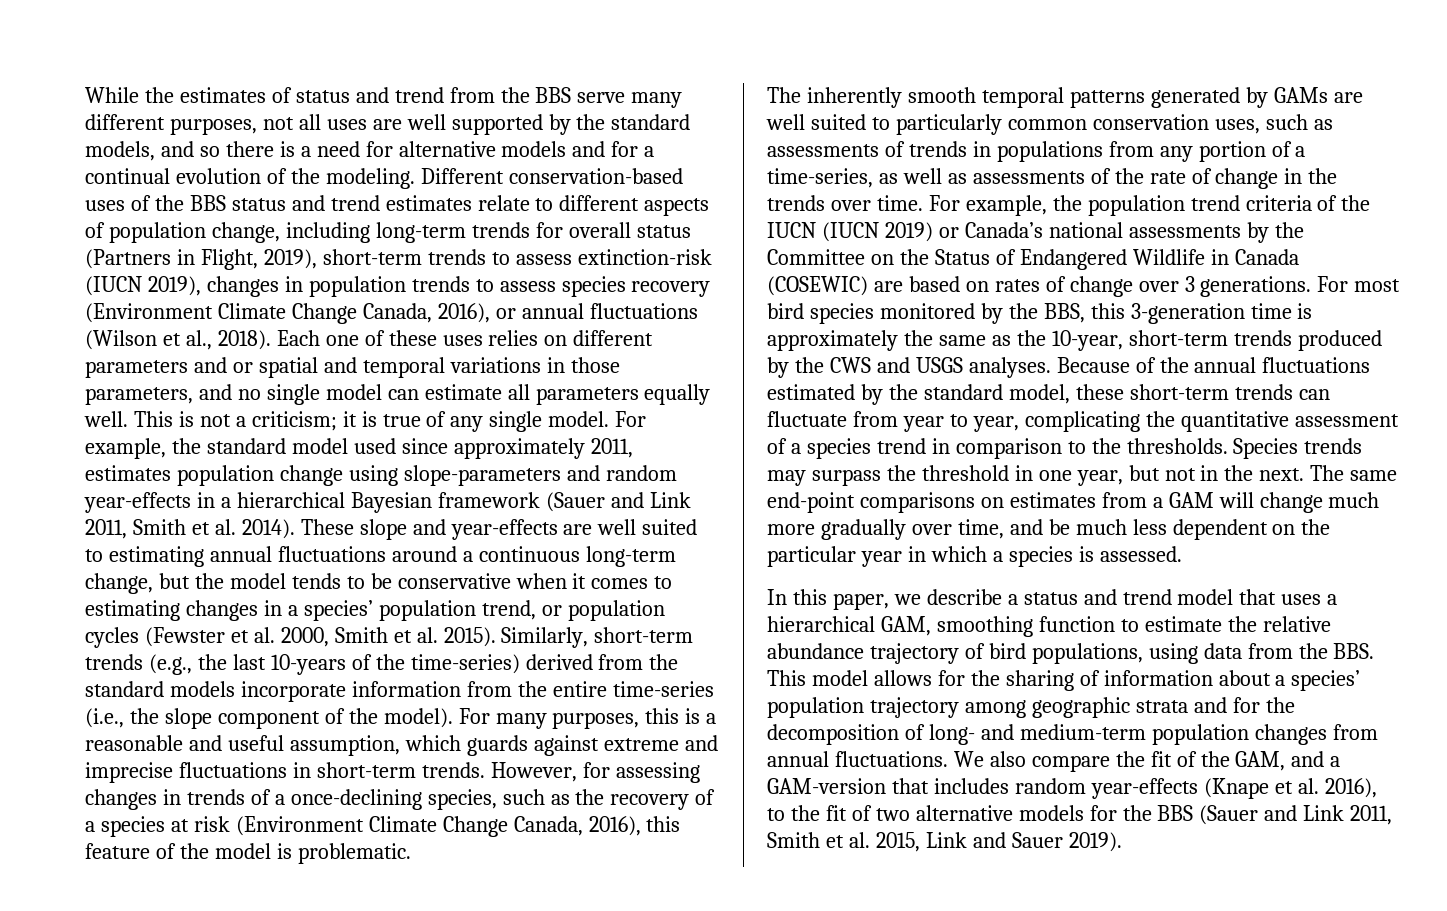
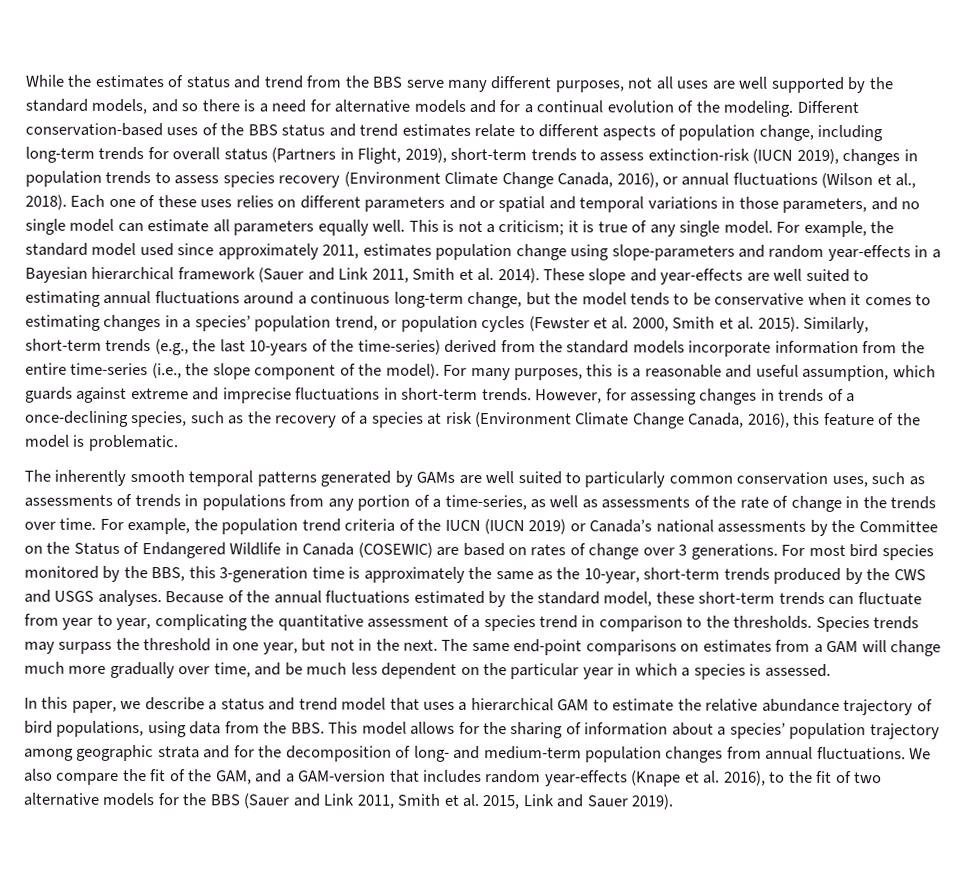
- For example, the standard model used since approximately 2011, estimates population change using slope-parameters and random year-effects in a hierarchical Bayesian framework (Sauer and Link 2011, Smith et al. 2014).
+ For example, the standard model used since approximately 2011, estimates population change using slope-parameters and random year-effects in a Bayesian hierarchical framework (Sauer and Link 2011, Smith et al. 2014).
- In this paper, we describe a status and trend model that uses a hierarchical GAM, smoothing function to estimate the relative abundance trajectory of bird populations, using data from the BBS. This model allows for the sharing of information about a species’ population trajectory among geographic strata and for the decomposition of long- and medium-term population changes from annual fluctuations.
+ In this paper, we describe a status and trend model that uses a hierarchical GAM to estimate the relative abundance trajectory of bird populations, using data from the BBS. This model allows for the sharing of information about a species’ population trajectory among geographic strata and for the decomposition of long- and medium-term population changes from annual fluctuations.

